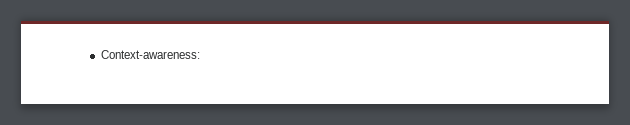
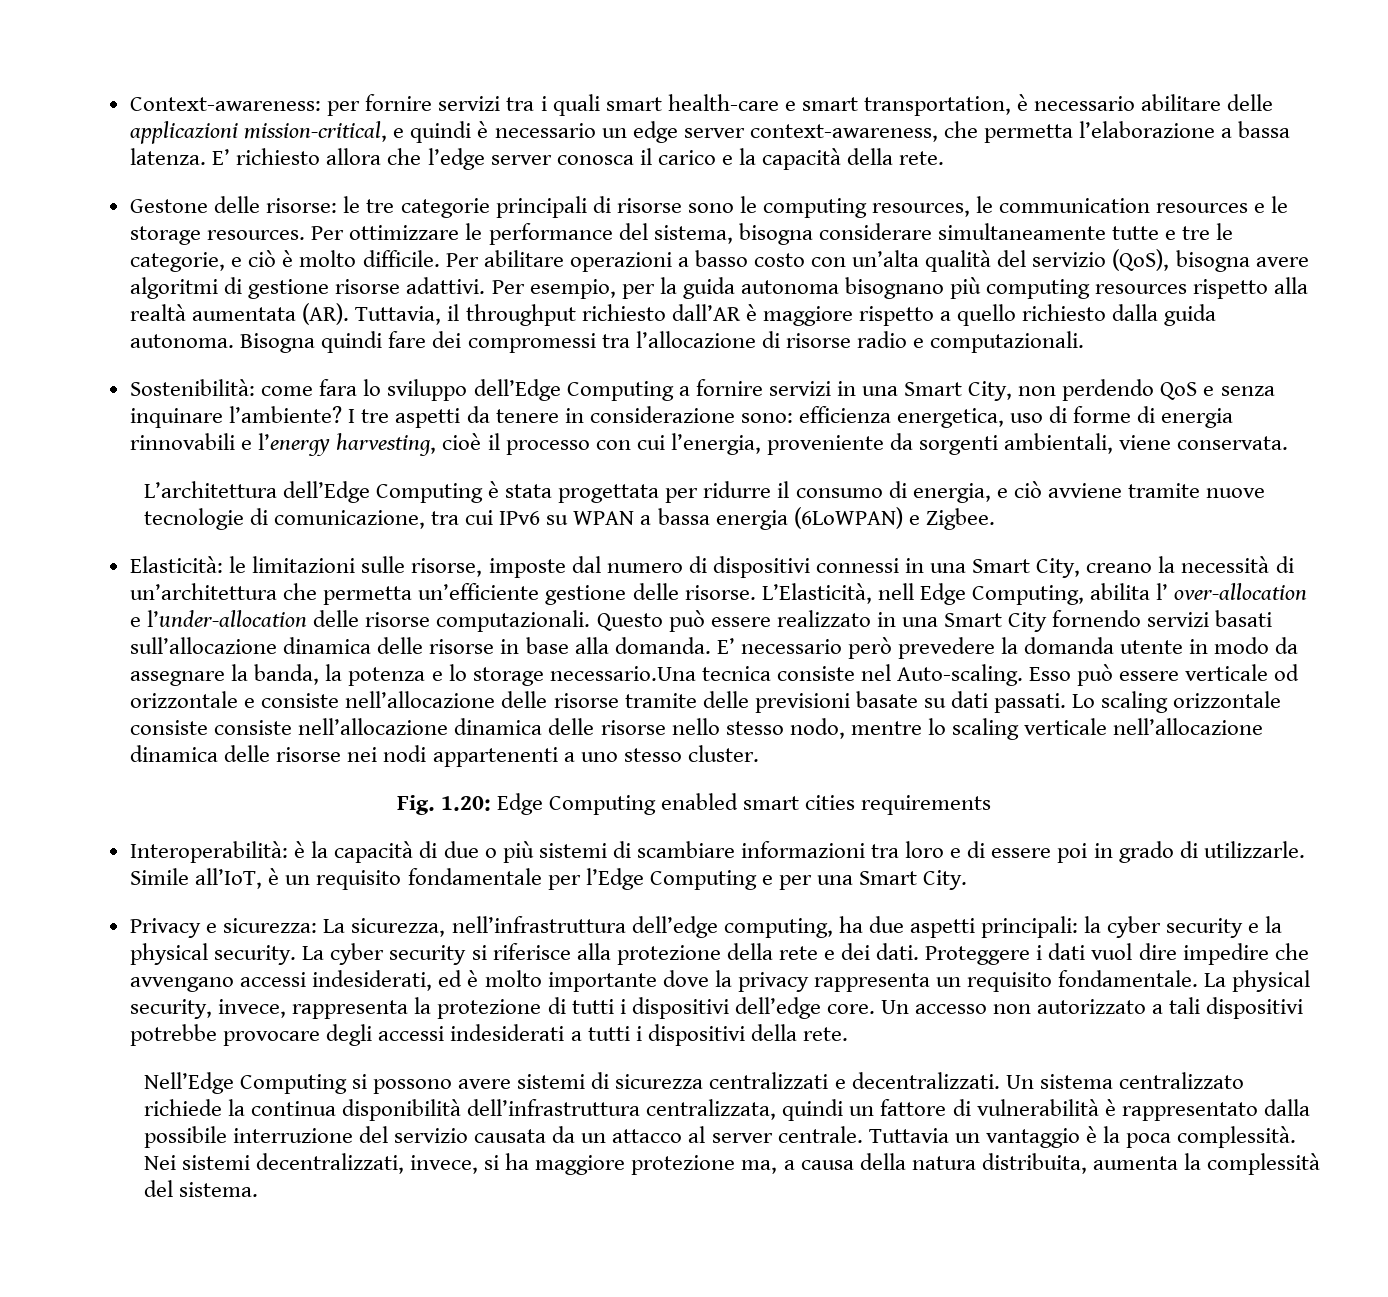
- Context-awareness:
+ Context-awareness: per fornire servizi tra i quali smart health-care e smart transportation, è necessario abilitare delle applicazioni mission-critical, e quindi è necessario un edge server context-awareness, che permetta l’elaborazione a bassa latenza. E’ richiesto allora che l’edge server conosca il carico e la capacità della rete.
+ Gestone delle risorse: le tre categorie principali di risorse sono le computing resources, le communication resources e le storage resources. Per ottimizzare le performance del sistema, bisogna considerare simultaneamente tutte e tre le categorie, e ciò è molto difficile. Per abilitare operazioni a basso costo con un’alta qualità del servizio (QoS), bisogna avere algoritmi di gestione risorse adattivi. Per esempio, per la guida autonoma bisognano più computing resources rispetto alla realtà aumentata (AR). Tuttavia, il throughput richiesto dall’AR è maggiore rispetto a quello richiesto dalla guida autonoma. Bisogna quindi fare dei compromessi tra l’allocazione di risorse radio e computazionali.
+ Sostenibilità: come fara lo sviluppo dell’Edge Computing a fornire servizi in una Smart City, non perdendo QoS e senza inquinare l’ambiente? I tre aspetti da tenere in considerazione sono: efficienza energetica, uso di forme di energia rinnovabili e l’energy harvesting, cioè il processo con cui l’energia, proveniente da sorgenti ambientali, viene conservata.
+ L’architettura dell’Edge Computing è stata progettata per ridurre il consumo di energia, e ciò avviene tramite nuove tecnologie di comunicazione, tra cui IPv6 su WPAN a bassa energia (6LoWPAN) e Zigbee.
+ Elasticità: le limitazioni sulle risorse, imposte dal numero di dispositivi connessi in una Smart City, creano la necessità di un’architettura che permetta un’efficiente gestione delle risorse. L’Elasticità, nell Edge Computing, abilita l’ over-allocation e l’under-allocation delle risorse computazionali. Questo può essere realizzato in una Smart City fornendo servizi basati sull’allocazione dinamica delle risorse in base alla domanda. E’ necessario però prevedere la domanda utente in modo da assegnare la banda, la potenza e lo storage necessario.Una tecnica consiste nel Auto-scaling. Esso può essere verticale od orizzontale e consiste nell’allocazione delle risorse tramite delle previsioni basate su dati passati. Lo scaling orizzontale consiste consiste nell’allocazione dinamica delle risorse nello stesso nodo, mentre lo scaling verticale nell’allocazione dinamica delle risorse nei nodi appartenenti a uno stesso cluster.
+ Fig. 1.20: Edge Computing enabled smart cities requirements
+ Interoperabilità: è la capacità di due o più sistemi di scambiare informazioni tra loro e di essere poi in grado di utilizzarle. Simile all’IoT, è un requisito fondamentale per l’Edge Computing e per una Smart City.
+ Privacy e sicurezza: La sicurezza, nell’infrastruttura dell’edge computing, ha due aspetti principali: la cyber security e la physical security. La cyber security si riferisce alla protezione della rete e dei dati. Proteggere i dati vuol dire impedire che avvengano accessi indesiderati, ed è molto importante dove la privacy rappresenta un requisito fondamentale. La physical security, invece, rappresenta la protezione di tutti i dispositivi dell’edge core. Un accesso non autorizzato a tali dispositivi potrebbe provocare degli accessi indesiderati a tutti i dispositivi della rete.
+ Nell’Edge Computing si possono avere sistemi di sicurezza centralizzati e decentralizzati. Un sistema centralizzato richiede la continua disponibilità dell’infrastruttura centralizzata, quindi un fattore di vulnerabilità è rappresentato dalla possibile interruzione del servizio causata da un attacco al server centrale. Tuttavia un vantaggio è la poca complessità. Nei sistemi decentralizzati, invece, si ha maggiore protezione ma, a causa della natura distribuita, aumenta la complessità del sistema.

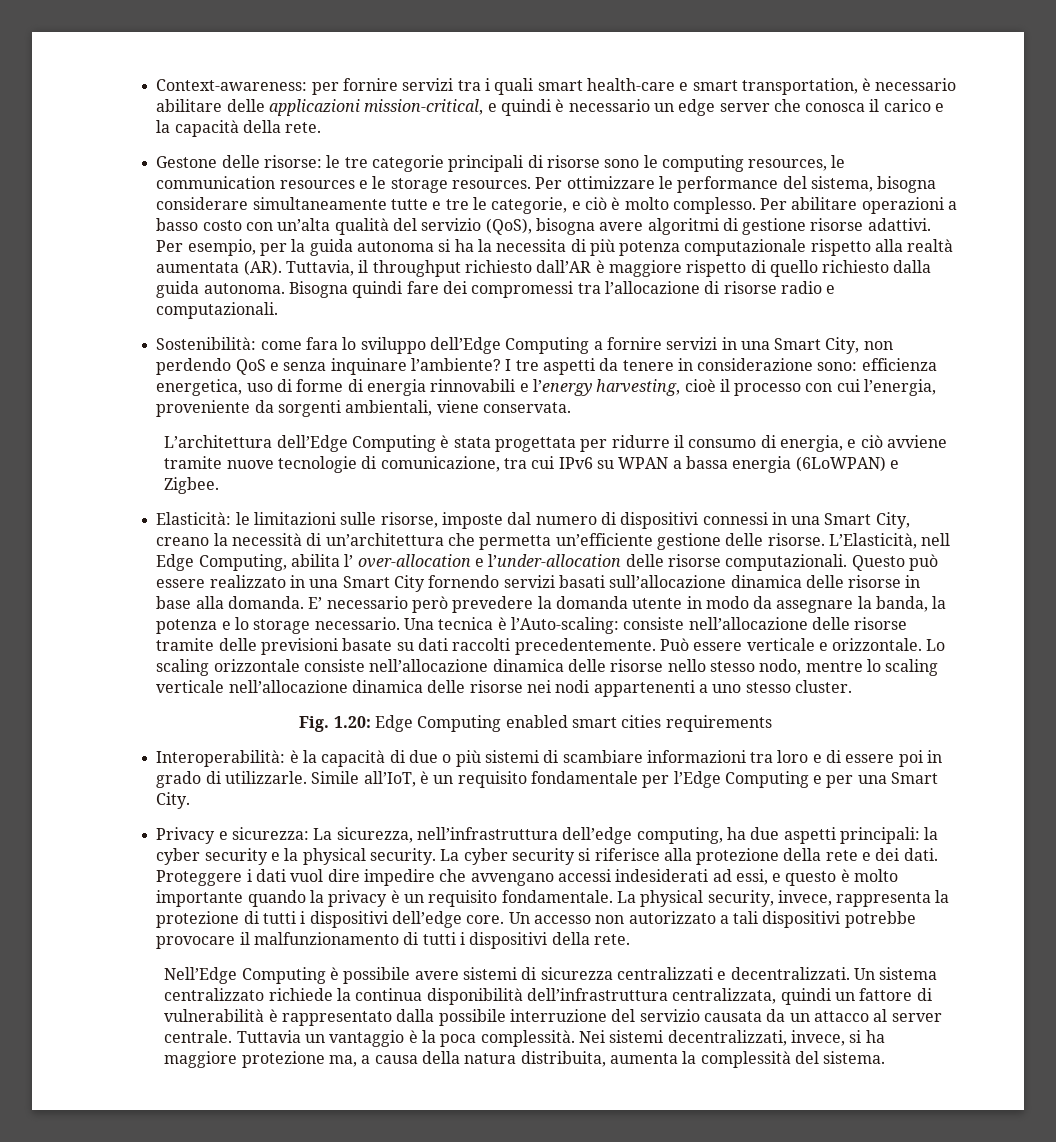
- Context-awareness: per fornire servizi tra i quali smart health-care e smart transportation, è necessario abilitare delle applicazioni mission-critical, e quindi è necessario un edge server context-awareness, che permetta l’elaborazione a bassa latenza. E’ richiesto allora che l’edge server conosca il carico e la capacità della rete.
+ Context-awareness: per fornire servizi tra i quali smart health-care e smart transportation, è necessario abilitare delle applicazioni mission-critical, e quindi è necessario un edge server che conosca il carico e la capacità della rete.
- Per ottimizzare le performance del sistema, bisogna considerare simultaneamente tutte e tre le categorie, e ciò è molto difficile.
+ Per ottimizzare le performance del sistema, bisogna considerare simultaneamente tutte e tre le categorie, e ciò è molto complesso.
- Per esempio, per la guida autonoma bisognano più computing resources rispetto alla realtà aumentata (AR). Tuttavia, il throughput richiesto dall’AR è maggiore rispetto a quello richiesto dalla guida autonoma.
+ Per esempio, per la guida autonoma si ha la necessita di più potenza computazionale rispetto alla realtà aumentata (AR). Tuttavia, il throughput richiesto dall’AR è maggiore rispetto di quello richiesto dalla guida autonoma.
- E’ necessario però prevedere la domanda utente in modo da assegnare la banda, la potenza e lo storage necessario.Una tecnica consiste nel Auto-scaling. Esso può essere verticale od orizzontale e consiste nell’allocazione delle risorse tramite delle previsioni basate su dati passati.
+ E’ necessario però prevedere la domanda utente in modo da assegnare la banda, la potenza e lo storage necessario. Una tecnica è l’Auto-scaling: consiste nell’allocazione delle risorse tramite delle previsioni basate su dati raccolti precedentemente. Può essere verticale e orizzontale.
- Lo scaling orizzontale consiste consiste nell’allocazione dinamica delle risorse nello stesso nodo, mentre lo scaling verticale nell’allocazione dinamica delle risorse nei nodi appartenenti a uno stesso cluster.
+ Lo scaling orizzontale consiste nell’allocazione dinamica delle risorse nello stesso nodo, mentre lo scaling verticale nell’allocazione dinamica delle risorse nei nodi appartenenti a uno stesso cluster.
- Proteggere i dati vuol dire impedire che avvengano accessi indesiderati, ed è molto importante dove la privacy rappresenta un requisito fondamentale.
+ Proteggere i dati vuol dire impedire che avvengano accessi indesiderati ad essi, e questo è molto importante quando la privacy è un requisito fondamentale.
- Un accesso non autorizzato a tali dispositivi potrebbe provocare degli accessi indesiderati a tutti i dispositivi della rete.
+ Un accesso non autorizzato a tali dispositivi potrebbe provocare il malfunzionamento di tutti i dispositivi della rete.
- Nell’Edge Computing si possono avere sistemi di sicurezza centralizzati e decentralizzati.
+ Nell’Edge Computing è possibile avere sistemi di sicurezza centralizzati e decentralizzati.

